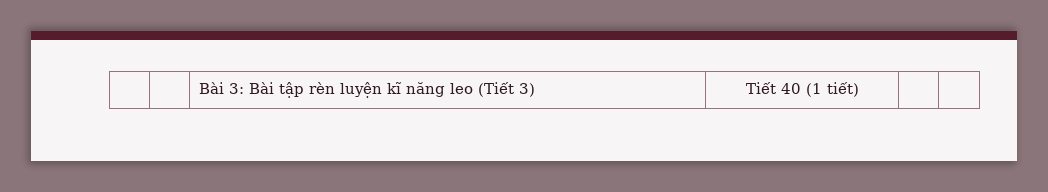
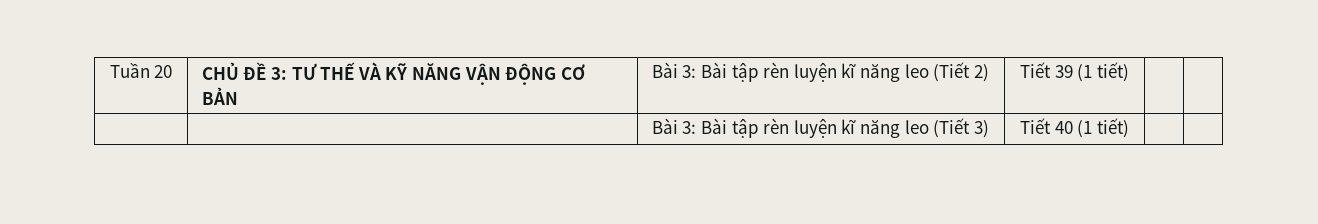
+ Tuần 20 | CHỦ ĐỀ 3: TƯ THẾ VÀ KỸ NĂNG VẬN ĐỘNG CƠ BẢN | Bài 3: Bài tập rèn luyện kĩ năng leo (Tiết 2) | Tiết 39 (1 tiết) | |

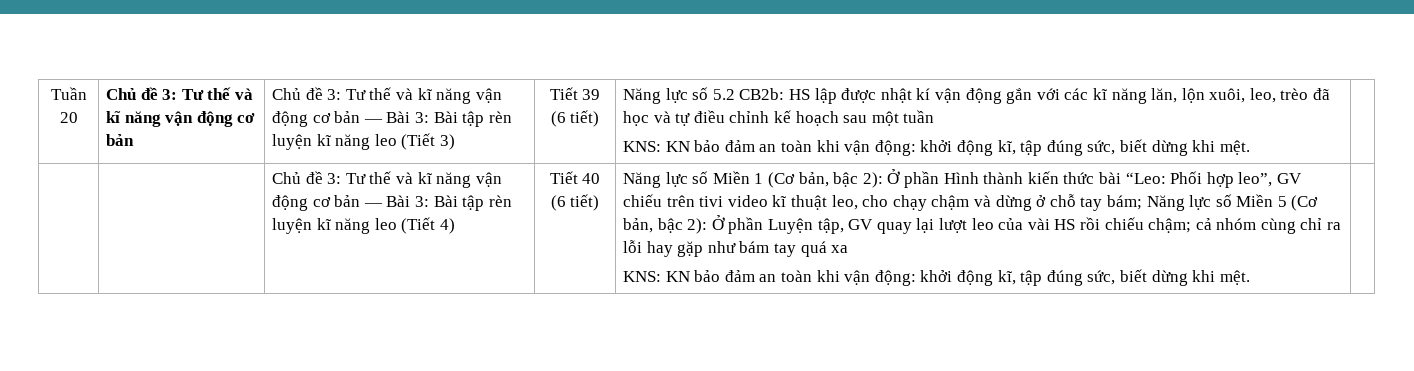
- CHỦ ĐỀ 3: TƯ THẾ VÀ KỸ NĂNG VẬN ĐỘNG CƠ BẢN | Bài 3: Bài tập rèn luyện kĩ năng leo (Tiết 2) | Tiết 39 (1 tiết) | |
- | | Bài 3: Bài tập rèn luyện kĩ năng leo (Tiết 3) | Tiết 40 (1 tiết) | |
+ Chủ đề 3: Tư thế và kĩ năng vận động cơ bản | Chủ đề 3: Tư thế và kĩ năng vận động cơ bản — Bài 3: Bài tập rèn luyện kĩ năng leo (Tiết 3) | Tiết 39 (6 tiết) | Năng lực số 5.2 CB2b: HS lập được nhật kí vận động gắn với các kĩ năng lăn, lộn xuôi, leo, trèo đã học và tự điều chỉnh kế hoạch sau một tuần
+ KNS: KN bảo đảm an toàn khi vận động: khởi động kĩ, tập đúng sức, biết dừng khi mệt. |
+ | | Chủ đề 3: Tư thế và kĩ năng vận động cơ bản — Bài 3: Bài tập rèn luyện kĩ năng leo (Tiết 4) | Tiết 40 (6 tiết) | Năng lực số Miền 1 (Cơ bản, bậc 2): Ở phần Hình thành kiến thức bài “Leo: Phối hợp leo”, GV chiếu trên tivi video kĩ thuật leo, cho chạy chậm và dừng ở chỗ tay bám; Năng lực số Miền 5 (Cơ bản, bậc 2): Ở phần Luyện tập, GV quay lại lượt leo của vài HS rồi chiếu chậm; cả nhóm cùng chỉ ra lỗi hay gặp như bám tay quá xa
+ KNS: KN bảo đảm an toàn khi vận động: khởi động kĩ, tập đúng sức, biết dừng khi mệt.

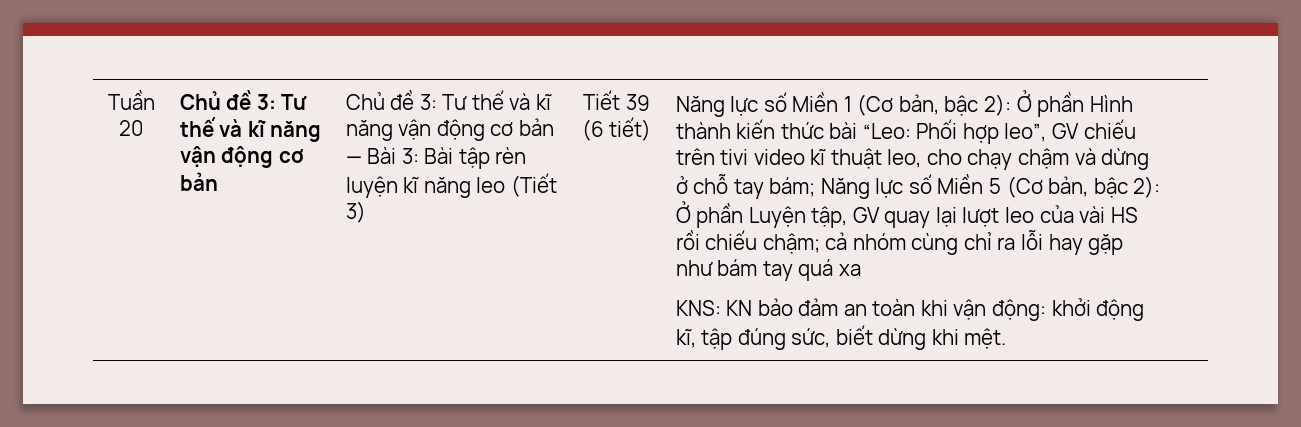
- Năng lực số 5.2 CB2b: HS lập được nhật kí vận động gắn với các kĩ năng lăn, lộn xuôi, leo, trèo đã học và tự điều chỉnh kế hoạch sau một tuần
- KNS: KN bảo đảm an toàn khi vận động: khởi động kĩ, tập đúng sức, biết dừng khi mệt. |
- | | Chủ đề 3: Tư thế và kĩ năng vận động cơ bản — Bài 3: Bài tập rèn luyện kĩ năng leo (Tiết 4) | Tiết 40 (6 tiết)

